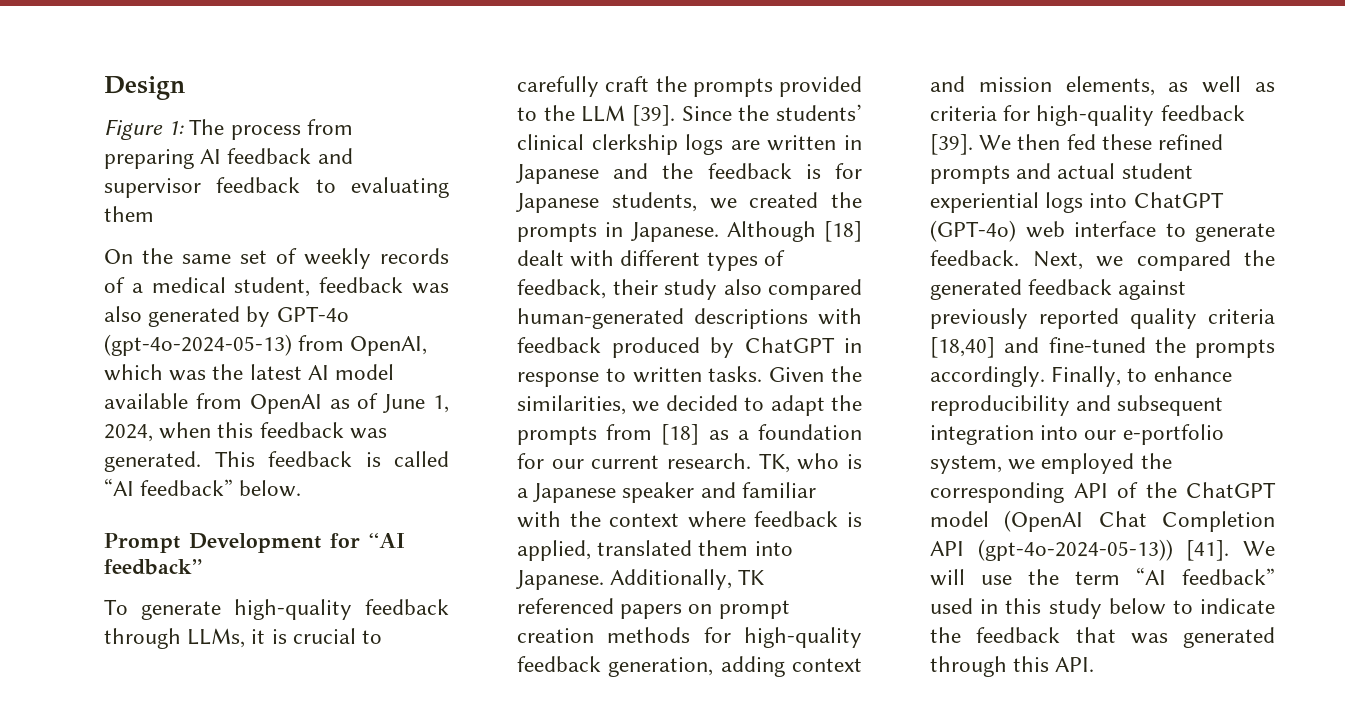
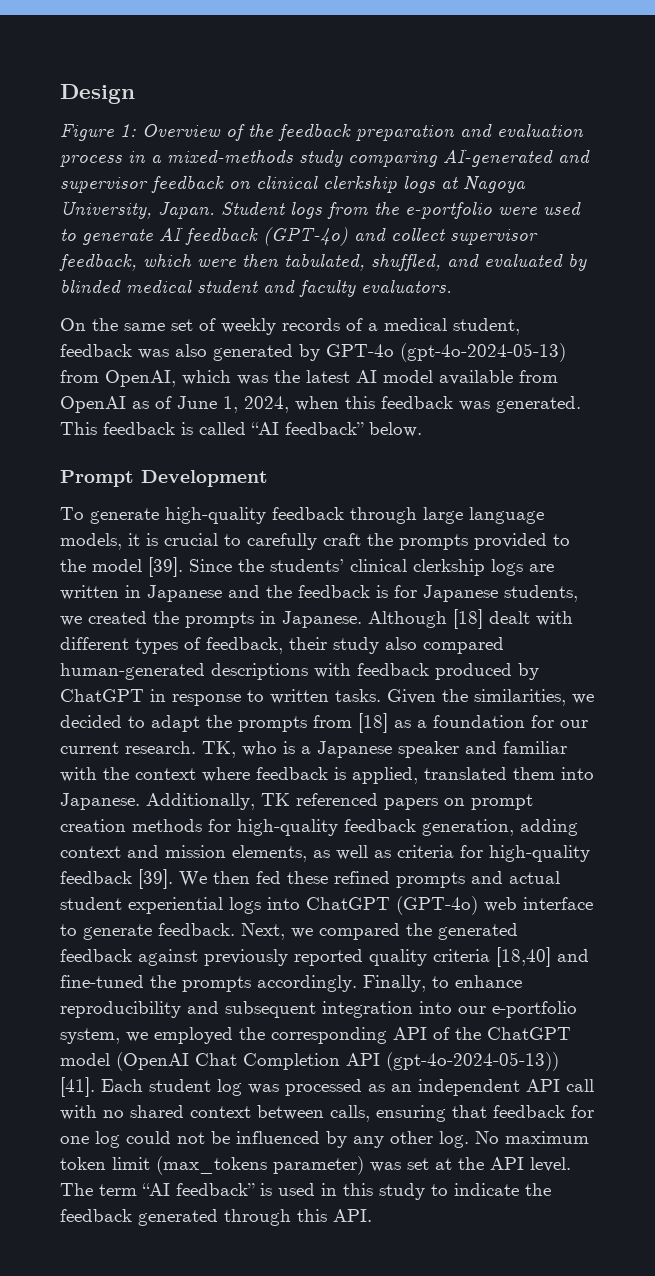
- Figure 1: The process from preparing AI feedback and supervisor feedback to evaluating them
+ Figure 1: Overview of the feedback preparation and evaluation process in a mixed-methods study comparing AI-generated and supervisor feedback on clinical clerkship logs at Nagoya University, Japan. Student logs from the e-portfolio were used to generate AI feedback (GPT-4o) and collect supervisor feedback, which were then tabulated, shuffled, and evaluated by blinded medical student and faculty evaluators.
- Prompt Development for “AI feedback”
+ Prompt Development
- To generate high-quality feedback through LLMs, it is crucial to carefully craft the prompts provided to the LLM [39].
+ To generate high-quality feedback through large language models, it is crucial to carefully craft the prompts provided to the model [39].
- We will use the term “AI feedback” used in this study below to indicate the feedback that was generated through this API.
+ Each student log was processed as an independent API call with no shared context between calls, ensuring that feedback for one log could not be influenced by any other log. No maximum token limit (max_tokens parameter) was set at the API level. The term “AI feedback” is used in this study to indicate the feedback generated through this API.

